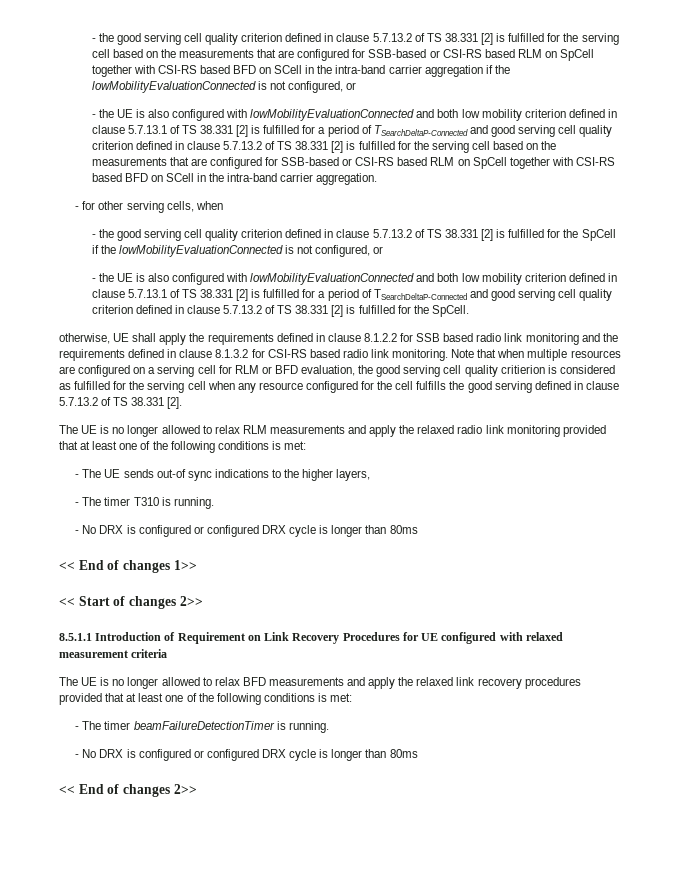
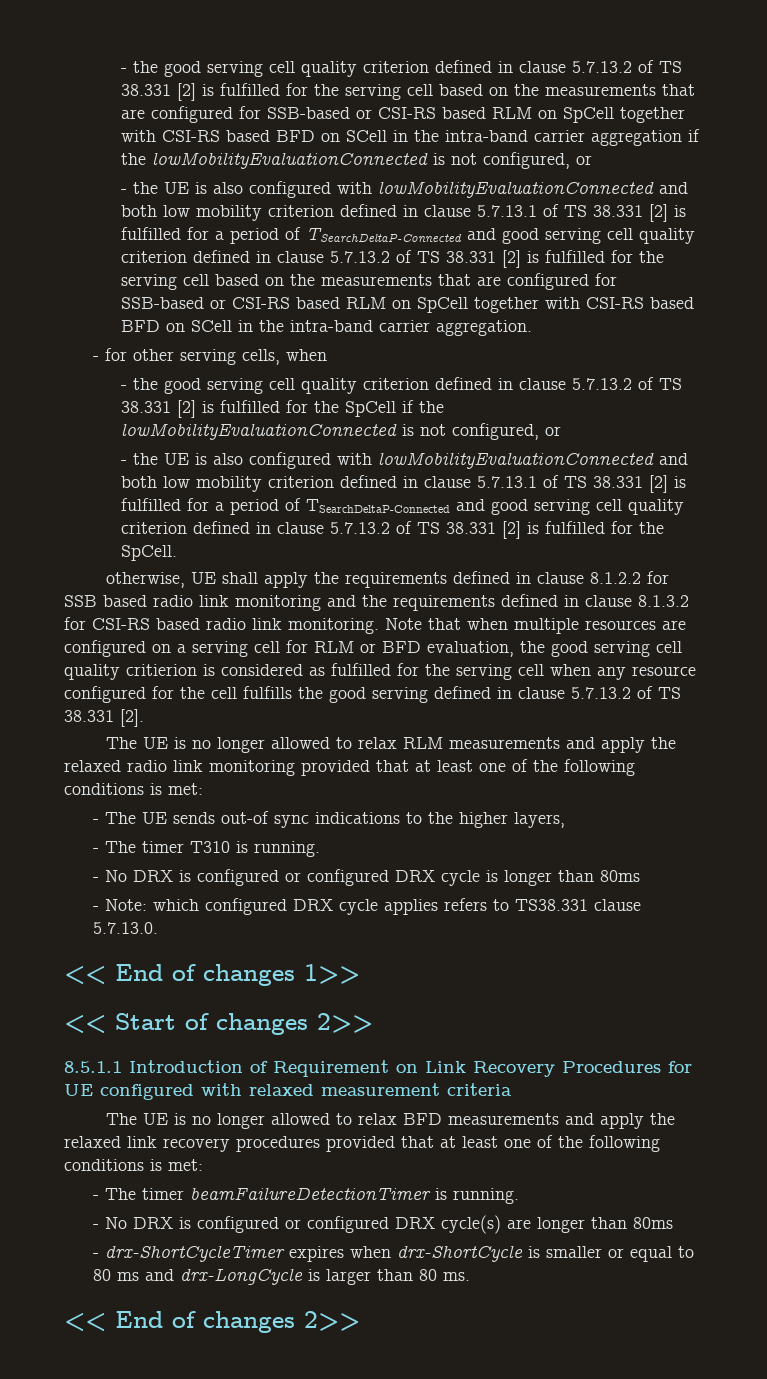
+ - Note: which configured DRX cycle applies refers to TS38.331 clause 5.7.13.0.
  - The timer beamFailureDetectionTimer is running.
- - No DRX is configured or configured DRX cycle is longer than 80ms
+ - No DRX is configured or configured DRX cycle(s) are longer than 80ms
+ - drx-ShortCycleTimer expires when drx-ShortCycle is smaller or equal to 80 ms and drx-LongCycle is larger than 80 ms.

